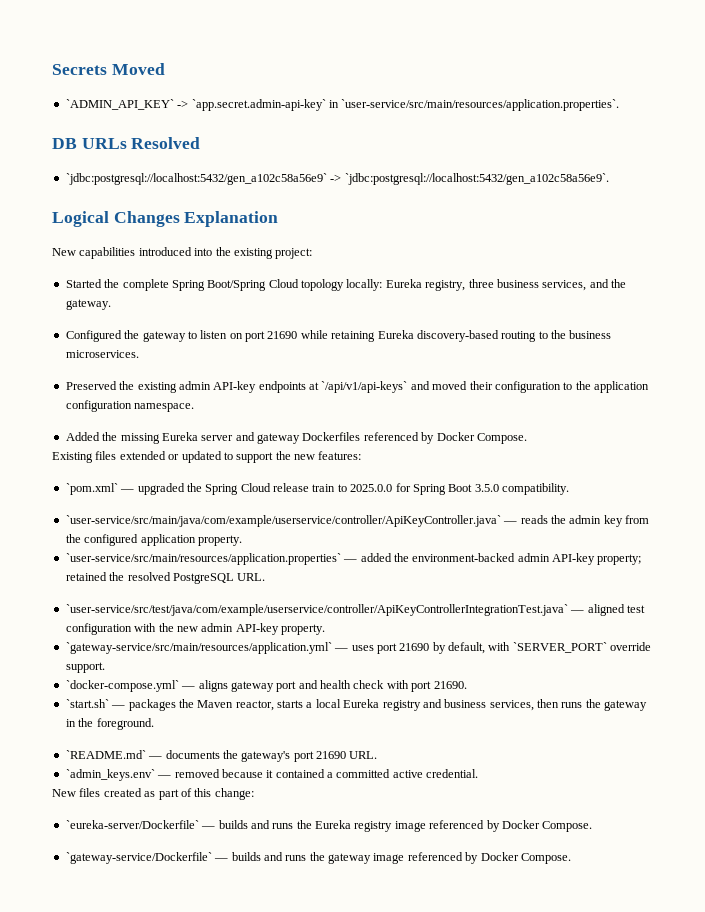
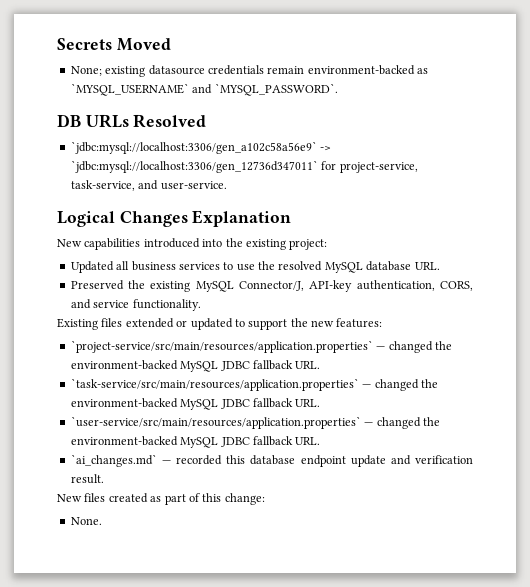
- `ADMIN_API_KEY` -> `app.secret.admin-api-key` in `user-service/src/main/resources/application.properties`.
+ None; existing datasource credentials remain environment-backed as `MYSQL_USERNAME` and `MYSQL_PASSWORD`.
  DB URLs Resolved
- `jdbc:postgresql://localhost:5432/gen_a102c58a56e9` -> `jdbc:postgresql://localhost:5432/gen_a102c58a56e9`.
+ `jdbc:mysql://localhost:3306/gen_a102c58a56e9` -> `jdbc:mysql://localhost:3306/gen_12736d347011` for project-service, task-service, and user-service.
- Started the complete Spring Boot/Spring Cloud topology locally: Eureka registry, three business services, and the gateway.
- Configured the gateway to listen on port 21690 while retaining Eureka discovery-based routing to the business microservices.
- Preserved the existing admin API-key endpoints at `/api/v1/api-keys` and moved their configuration to the application configuration namespace.
- Added the missing Eureka server and gateway Dockerfiles referenced by Docker Compose.
+ Updated all business services to use the resolved MySQL database URL.
+ Preserved the existing MySQL Connector/J, API-key authentication, CORS, and service functionality.
- `pom.xml` — upgraded the Spring Cloud release train to 2025.0.0 for Spring Boot 3.5.0 compatibility.
- `user-service/src/main/java/com/example/userservice/controller/ApiKeyController.java` — reads the admin key from the configured application property.
+ `project-service/src/main/resources/application.properties` — changed the environment-backed MySQL JDBC fallback URL.
+ `task-service/src/main/resources/application.properties` — changed the environment-backed MySQL JDBC fallback URL.
- `user-service/src/main/resources/application.properties` — added the environment-backed admin API-key property; retained the resolved PostgreSQL URL.
- `user-service/src/test/java/com/example/userservice/controller/ApiKeyControllerIntegrationTest.java` — aligned test configuration with the new admin API-key property.
- `gateway-service/src/main/resources/application.yml` — uses port 21690 by default, with `SERVER_PORT` override support.
- `docker-compose.yml` — aligns gateway port and health check with port 21690.
- `start.sh` — packages the Maven reactor, starts a local Eureka registry and business services, then runs the gateway in the foreground.
- `README.md` — documents the gateway's port 21690 URL.
- `admin_keys.env` — removed because it contained a committed active credential.
+ `user-service/src/main/resources/application.properties` — changed the environment-backed MySQL JDBC fallback URL.
+ `ai_changes.md` — recorded this database endpoint update and verification result.
- `eureka-server/Dockerfile` — builds and runs the Eureka registry image referenced by Docker Compose.
- `gateway-service/Dockerfile` — builds and runs the gateway image referenced by Docker Compose.
+ None.

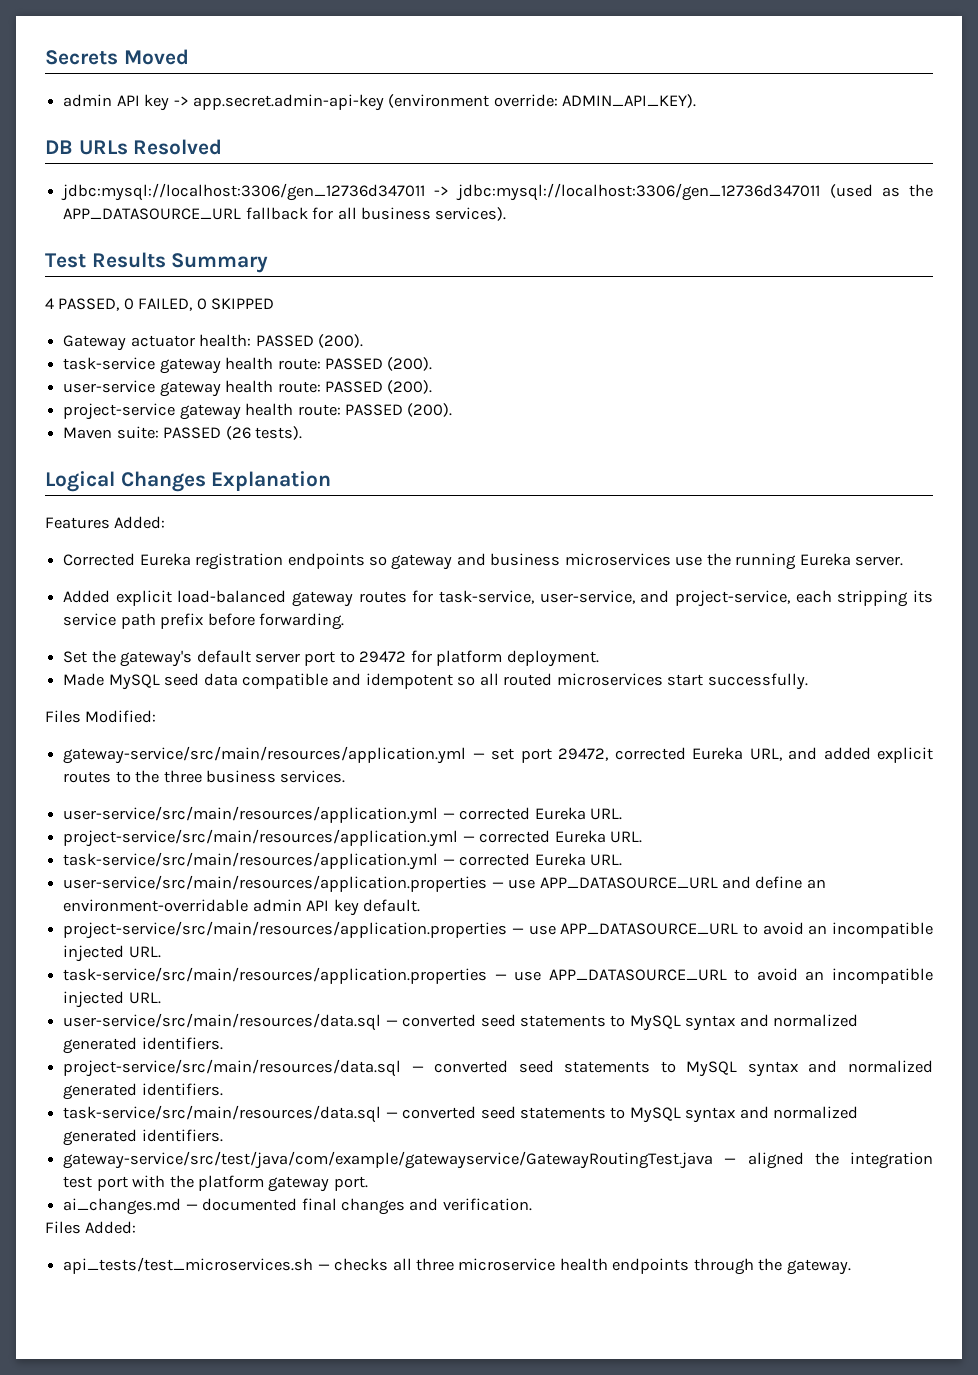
- None; existing datasource credentials remain environment-backed as `MYSQL_USERNAME` and `MYSQL_PASSWORD`.
+ admin API key -> app.secret.admin-api-key (environment override: ADMIN_API_KEY).
  DB URLs Resolved
- `jdbc:mysql://localhost:3306/gen_a102c58a56e9` -> `jdbc:mysql://localhost:3306/gen_12736d347011` for project-service, task-service, and user-service.
+ jdbc:mysql://localhost:3306/gen_12736d347011 -> jdbc:mysql://localhost:3306/gen_12736d347011 (used as the APP_DATASOURCE_URL fallback for all business services).
+ Test Results Summary
+ 4 PASSED, 0 FAILED, 0 SKIPPED
+ Gateway actuator health: PASSED (200).
+ task-service gateway health route: PASSED (200).
+ user-service gateway health route: PASSED (200).
+ project-service gateway health route: PASSED (200).
+ Maven suite: PASSED (26 tests).
  Logical Changes Explanation
- New capabilities introduced into the existing project:
- Updated all business services to use the resolved MySQL database URL.
- Preserved the existing MySQL Connector/J, API-key authentication, CORS, and service functionality.
- Existing files extended or updated to support the new features:
- `project-service/src/main/resources/application.properties` — changed the environment-backed MySQL JDBC fallback URL.
- `task-service/src/main/resources/application.properties` — changed the environment-backed MySQL JDBC fallback URL.
- `user-service/src/main/resources/application.properties` — changed the environment-backed MySQL JDBC fallback URL.
- `ai_changes.md` — recorded this database endpoint update and verification result.
- New files created as part of this change:
- None.
+ Features Added:
+ Corrected Eureka registration endpoints so gateway and business microservices use the running Eureka server.
+ Added explicit load-balanced gateway routes for task-service, user-service, and project-service, each stripping its service path prefix before forwarding.
+ Set the gateway's default server port to 29472 for platform deployment.
+ Made MySQL seed data compatible and idempotent so all routed microservices start successfully.
+ Files Modified:
+ gateway-service/src/main/resources/application.yml — set port 29472, corrected Eureka URL, and added explicit routes to the three business services.
+ user-service/src/main/resources/application.yml — corrected Eureka URL.
+ project-service/src/main/resources/application.yml — corrected Eureka URL.
+ task-service/src/main/resources/application.yml — corrected Eureka URL.
+ user-service/src/main/resources/application.properties — use APP_DATASOURCE_URL and define an environment-overridable admin API key default.
+ project-service/src/main/resources/application.properties — use APP_DATASOURCE_URL to avoid an incompatible injected URL.
+ task-service/src/main/resources/application.properties — use APP_DATASOURCE_URL to avoid an incompatible injected URL.
+ user-service/src/main/resources/data.sql — converted seed statements to MySQL syntax and normalized generated identifiers.
+ project-service/src/main/resources/data.sql — converted seed statements to MySQL syntax and normalized generated identifiers.
+ task-service/src/main/resources/data.sql — converted seed statements to MySQL syntax and normalized generated identifiers.
+ gateway-service/src/test/java/com/example/gatewayservice/GatewayRoutingTest.java — aligned the integration test port with the platform gateway port.
+ ai_changes.md — documented final changes and verification.
+ Files Added:
+ api_tests/test_microservices.sh — checks all three microservice health endpoints through the gateway.

